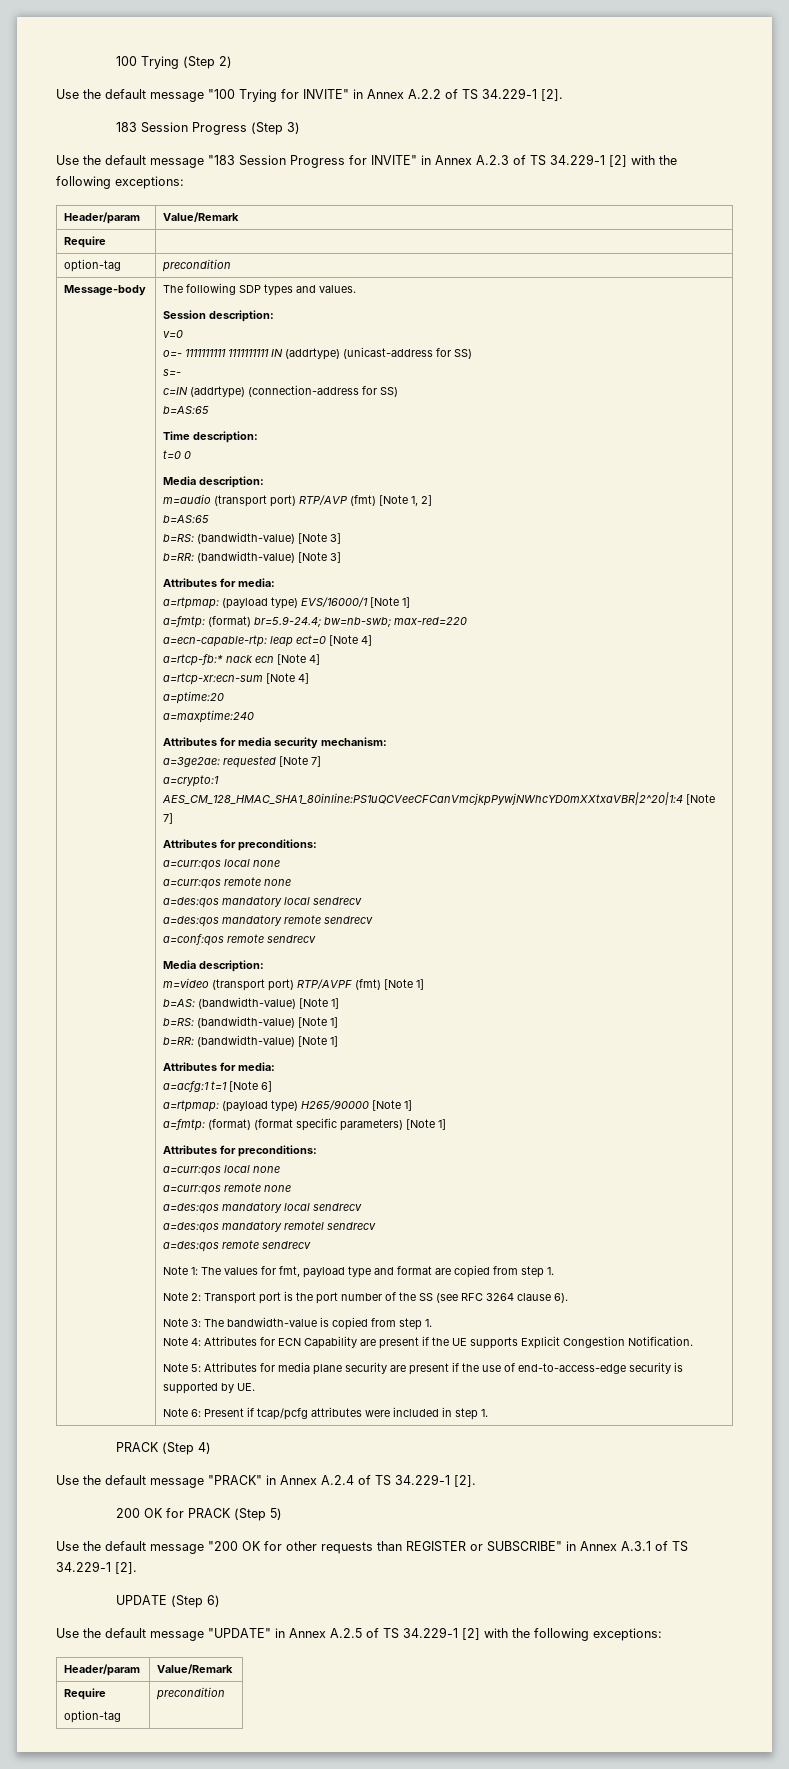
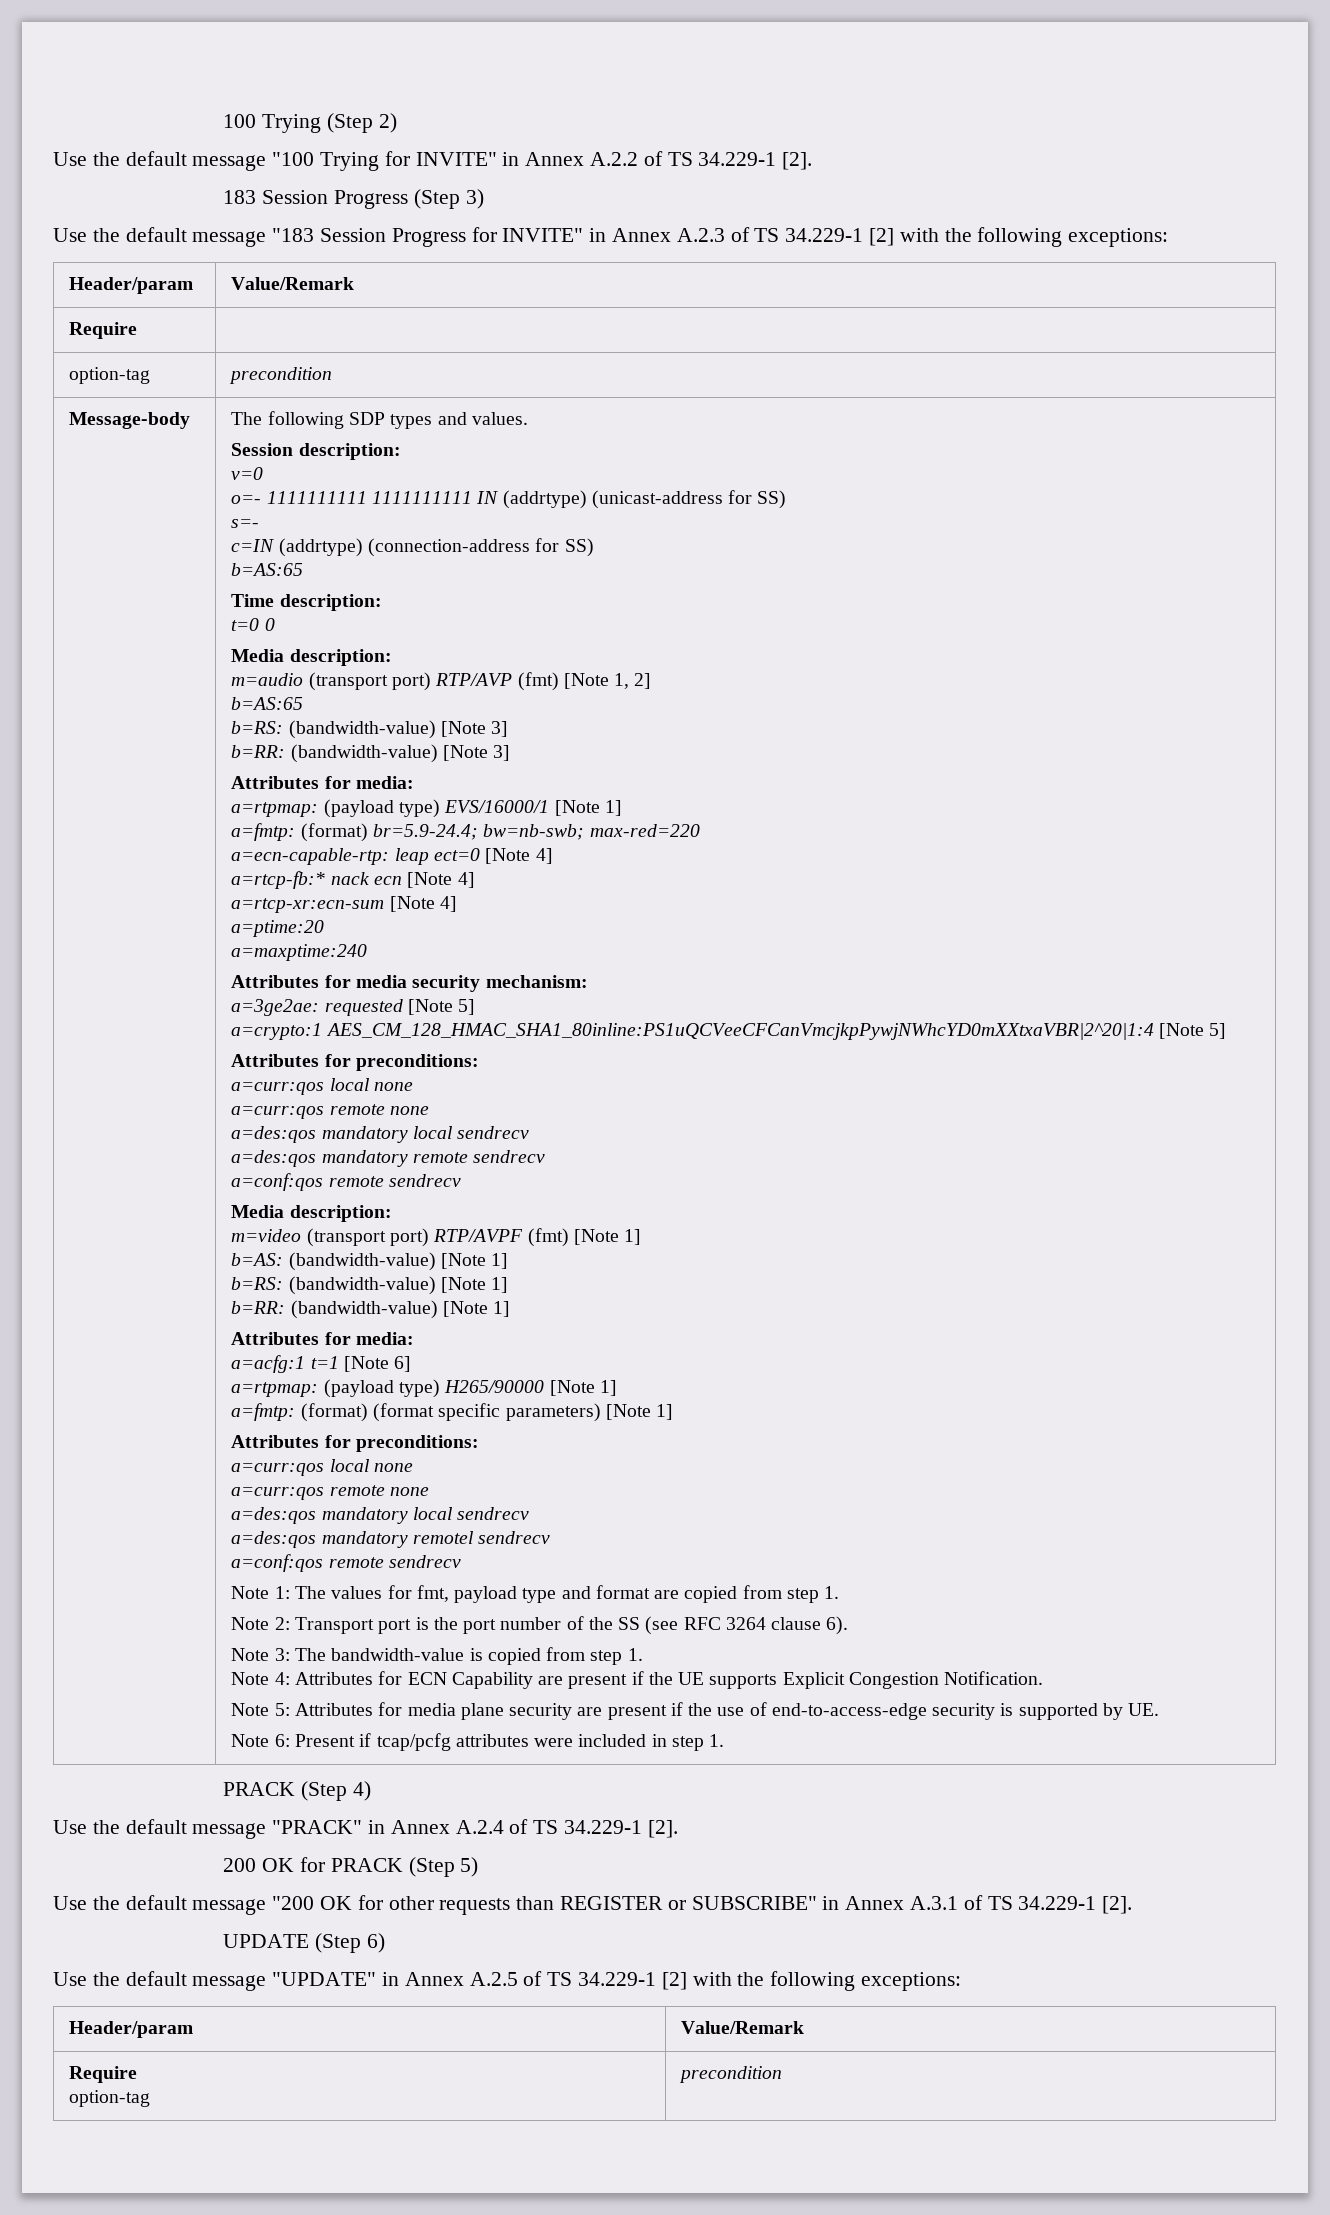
- a=3ge2ae: requested [Note 7]
+ a=3ge2ae: requested [Note 5]
- a=crypto:1 AES_CM_128_HMAC_SHA1_80inline:PS1uQCVeeCFCanVmcjkpPywjNWhcYD0mXXtxaVBR|2^20|1:4 [Note 7]
+ a=crypto:1 AES_CM_128_HMAC_SHA1_80inline:PS1uQCVeeCFCanVmcjkpPywjNWhcYD0mXXtxaVBR|2^20|1:4 [Note 5]
  a=des:qos mandatory remotel sendrecv
- a=des:qos remote sendrecv
+ a=conf:qos remote sendrecv

